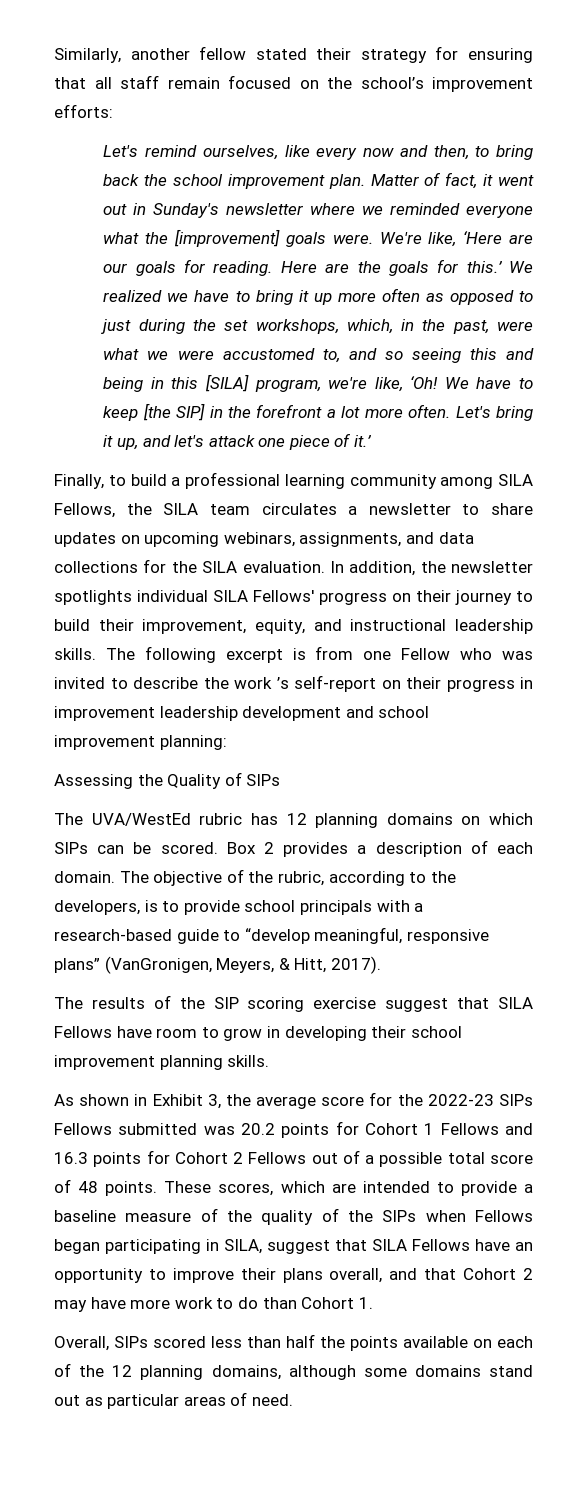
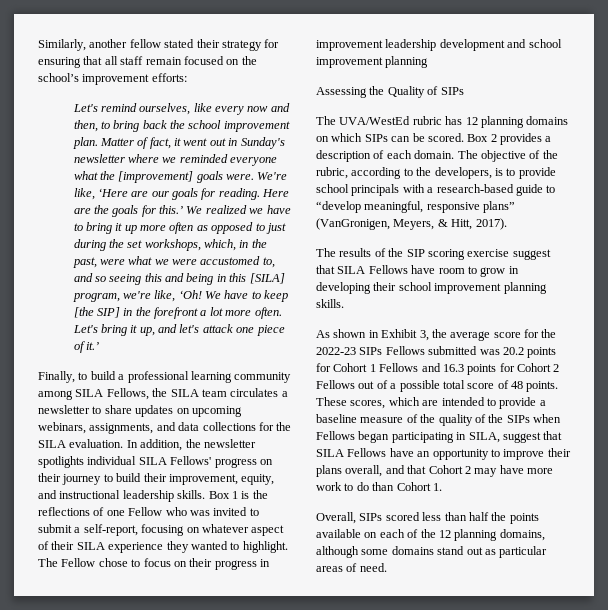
- The following excerpt is from one Fellow who was invited to describe the work ’s self-report on their progress in improvement leadership development and school improvement planning:
+ Box 1 is the reflections of one Fellow who was invited to submit a self-report, focusing on whatever aspect of their SILA experience they wanted to highlight. The Fellow chose to focus on their progress in improvement leadership development and school improvement planning

